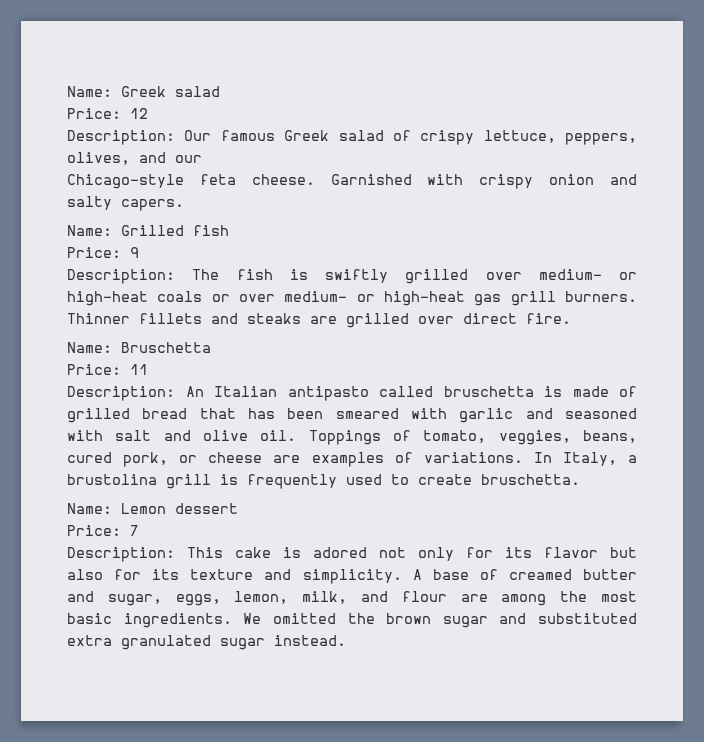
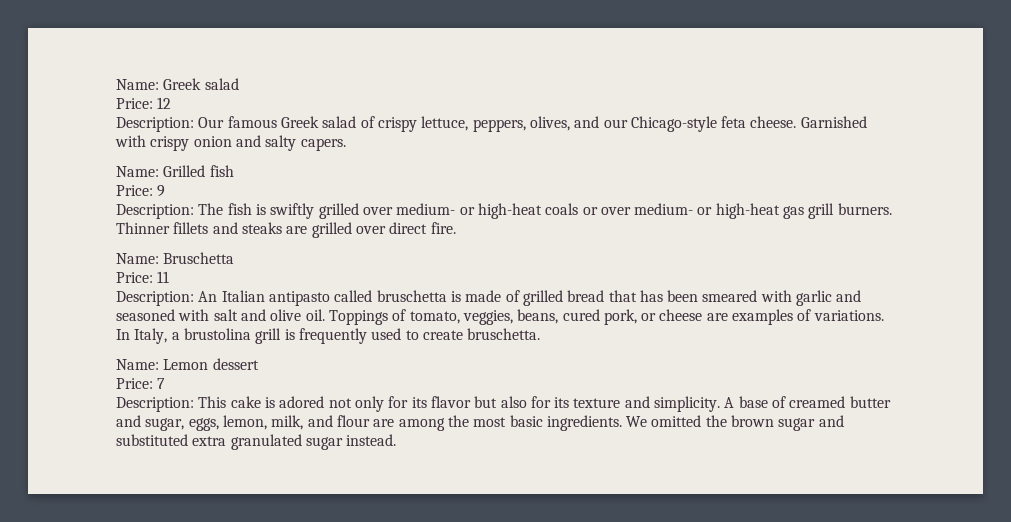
- Description: Our famous Greek salad of crispy lettuce, peppers, olives, and our
- Chicago-style feta cheese.
+ Description: Our famous Greek salad of crispy lettuce, peppers, olives, and our Chicago-style feta cheese.

